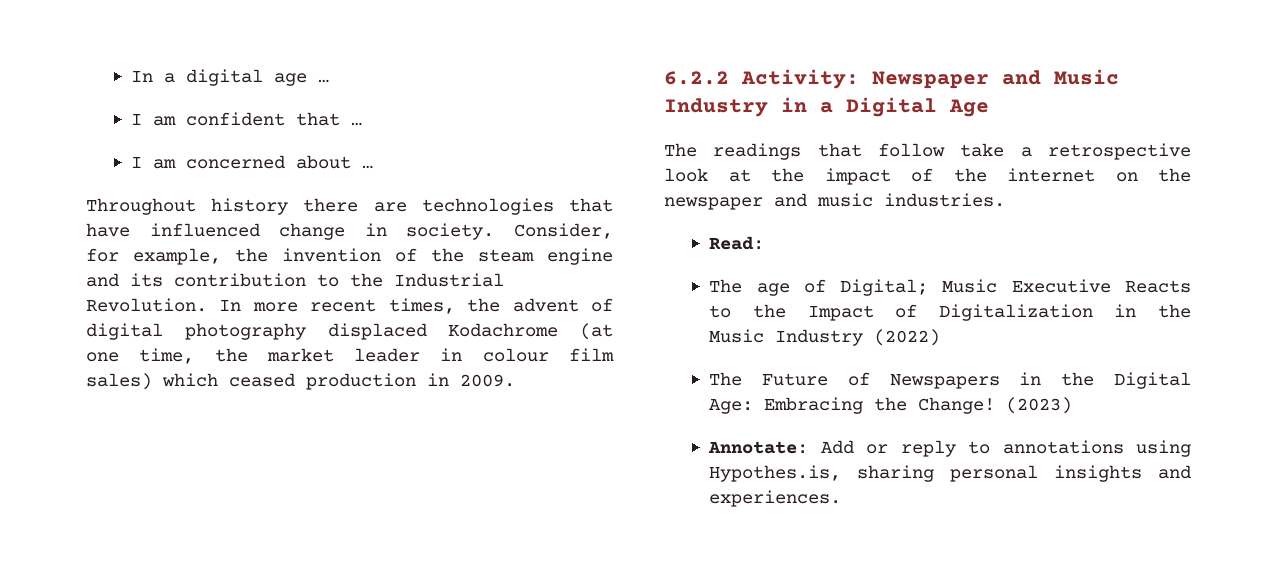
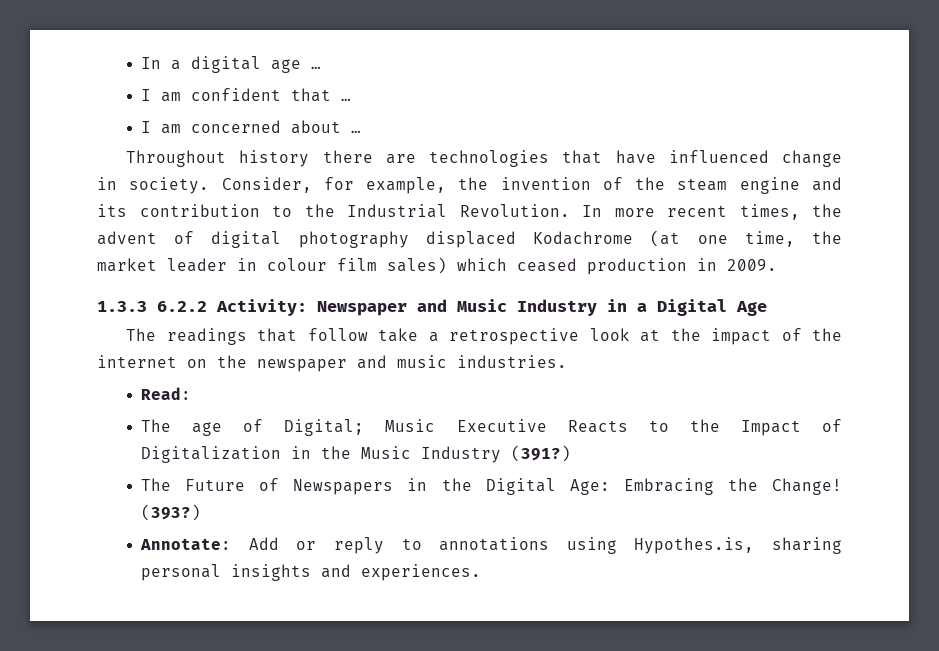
- 6.2.2 Activity: Newspaper and Music Industry in a Digital Age
+ 1.3.3 6.2.2 Activity: Newspaper and Music Industry in a Digital Age
- The age of Digital; Music Executive Reacts to the Impact of Digitalization in the Music Industry (2022)
+ The age of Digital; Music Executive Reacts to the Impact of Digitalization in the Music Industry (391?)
- (2023)
+ (393?)

